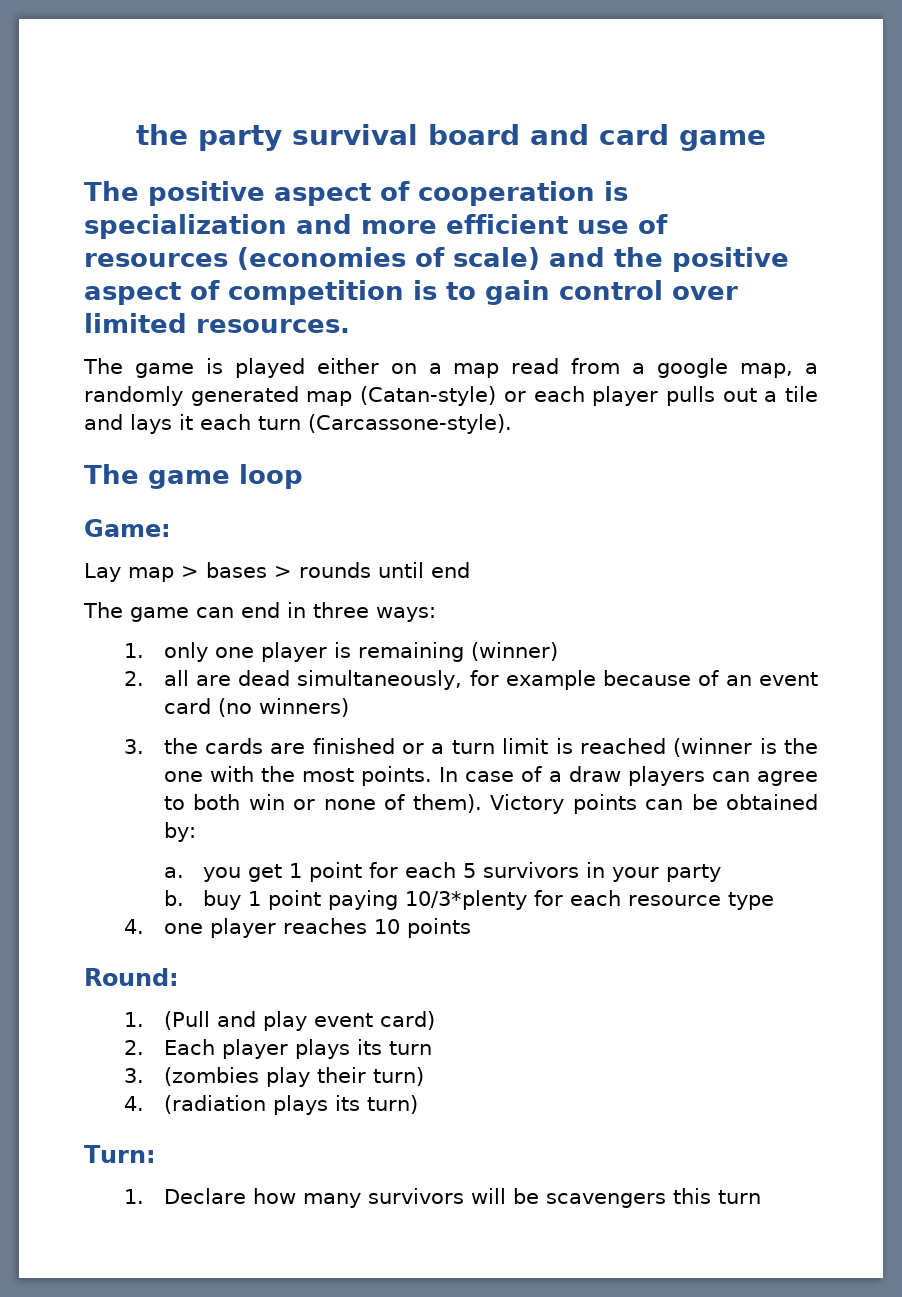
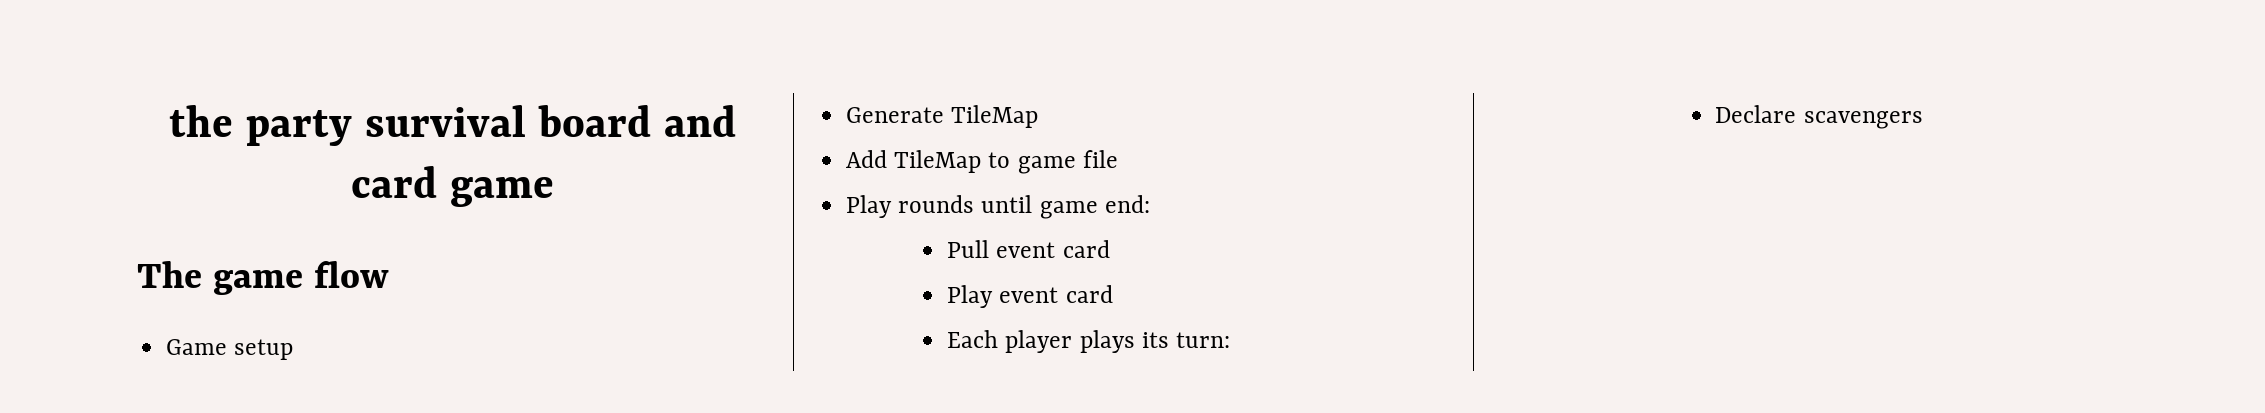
- The positive aspect of cooperation is specialization and more efficient use of resources (economies of scale) and the positive aspect of competition is to gain control over limited resources.
- The game is played either on a map read from a google map, a randomly generated map (Catan-style) or each player pulls out a tile and lays it each turn (Carcassone-style).
- The game loop
- Game:
- Lay map > bases > rounds until end
- The game can end in three ways:
- 1. only one player is remaining (winner)
- 2. all are dead simultaneously, for example because of an event card (no winners)
- 3. the cards are finished or a turn limit is reached (winner is the one with the most points. In case of a draw players can agree to both win or none of them). Victory points can be obtained by:
- a. you get 1 point for each 5 survivors in your party
- b. buy 1 point paying 10/3*plenty for each resource type
- 4. one player reaches 10 points
- Round:
- 1. (Pull and play event card)
- 2. Each player plays its turn
- 3. (zombies play their turn)
- 4. (radiation plays its turn)
- Turn:
- 1. Declare how many survivors will be scavengers this turn
+ The game flow
+ Game setup
+ Generate TileMap
+ Add TileMap to game file
+ Play rounds until game end:
+ Pull event card
+ Play event card
+ Each player plays its turn:
+ Declare scavengers

